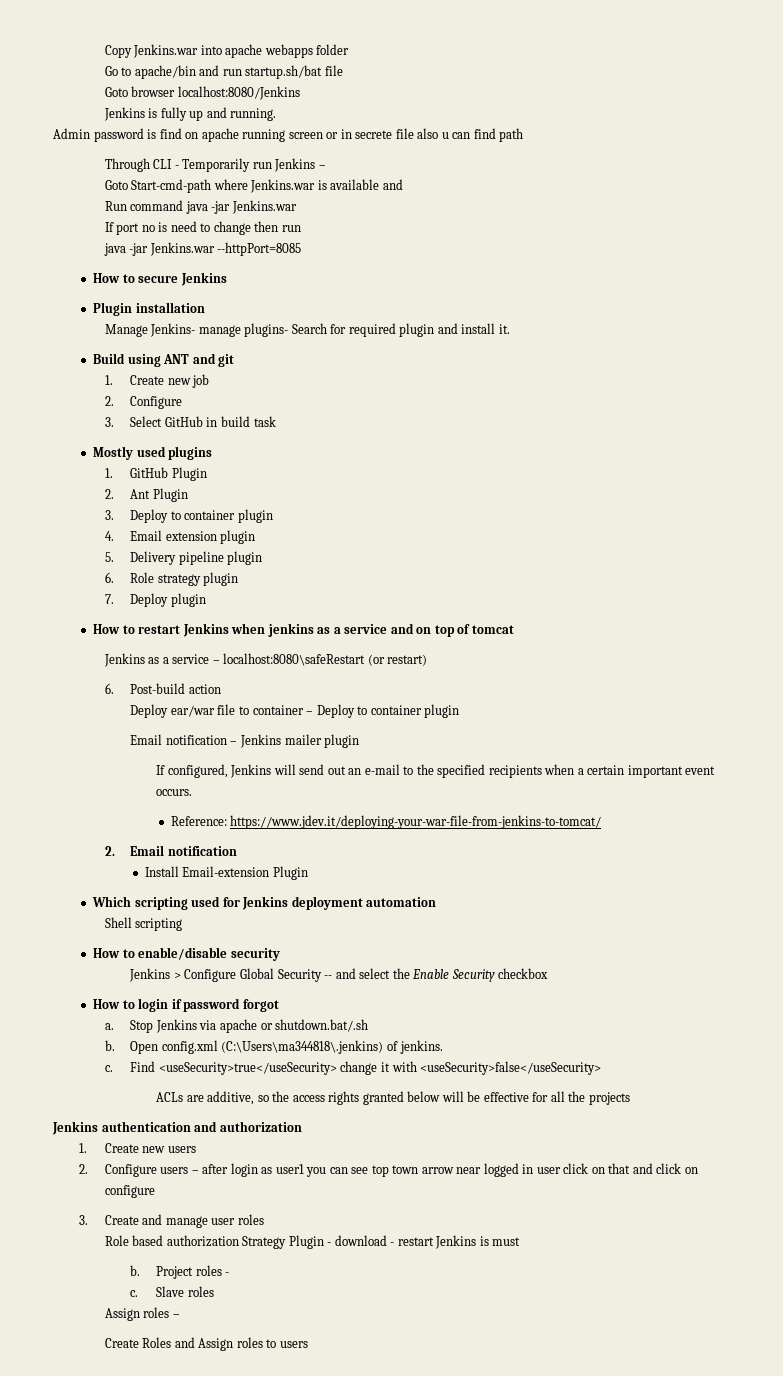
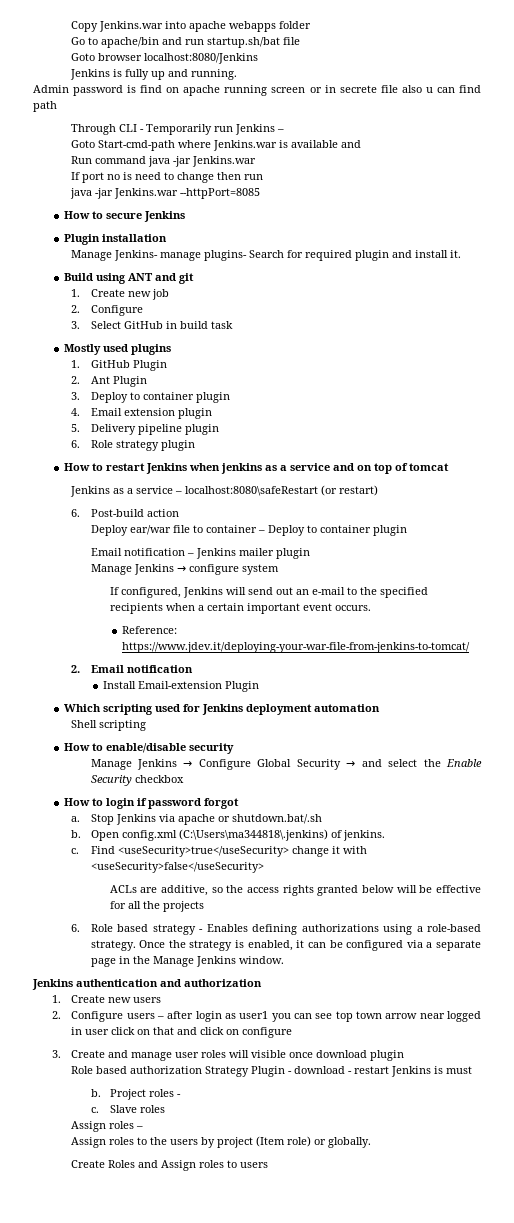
- 7. Deploy plugin
+ Manage Jenkins → configure system
- Jenkins > Configure Global Security -- and select the Enable Security checkbox
+ Manage Jenkins → Configure Global Security → and select the Enable Security checkbox
+ 6. Role based strategy - Enables defining authorizations using a role-based strategy. Once the strategy is enabled, it can be configured via a separate page in the Manage Jenkins window.
- 3. Create and manage user roles
+ 3. Create and manage user roles will visible once download plugin
+ Assign roles to the users by project (Item role) or globally.

